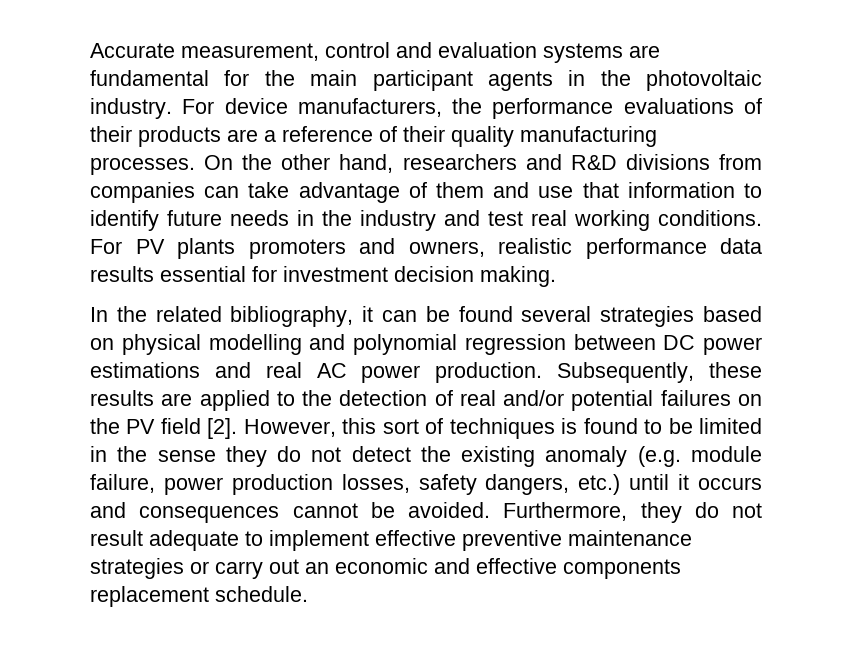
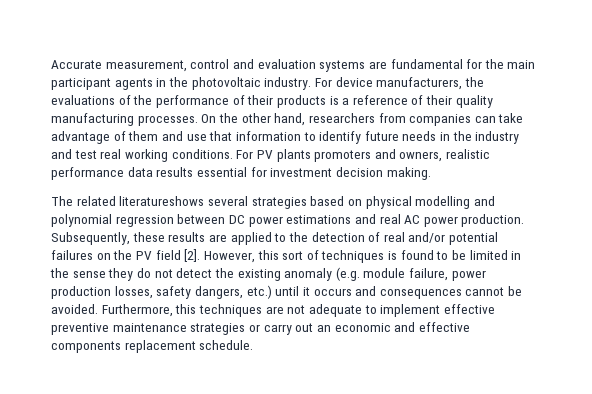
- For device manufacturers, the performance evaluations of their products are a reference of their quality manufacturing processes.
+ For device manufacturers, the evaluations of the performance of their products is a reference of their quality manufacturing processes.
- On the other hand, researchers and R&D divisions from companies can take advantage of them and use that information to identify future needs in the industry and test real working conditions.
+ On the other hand, researchers from companies can take advantage of them and use that information to identify future needs in the industry and test real working conditions.
- In the related bibliography, it can be found several strategies based on physical modelling and polynomial regression between DC power estimations and real AC power production.
+ The related literatureshows several strategies based on physical modelling and polynomial regression between DC power estimations and real AC power production.
- Furthermore, they do not result adequate to implement effective preventive maintenance strategies or carry out an economic and effective components replacement schedule.
+ Furthermore, this techniques are not adequate to implement effective preventive maintenance strategies or carry out an economic and effective components replacement schedule.

